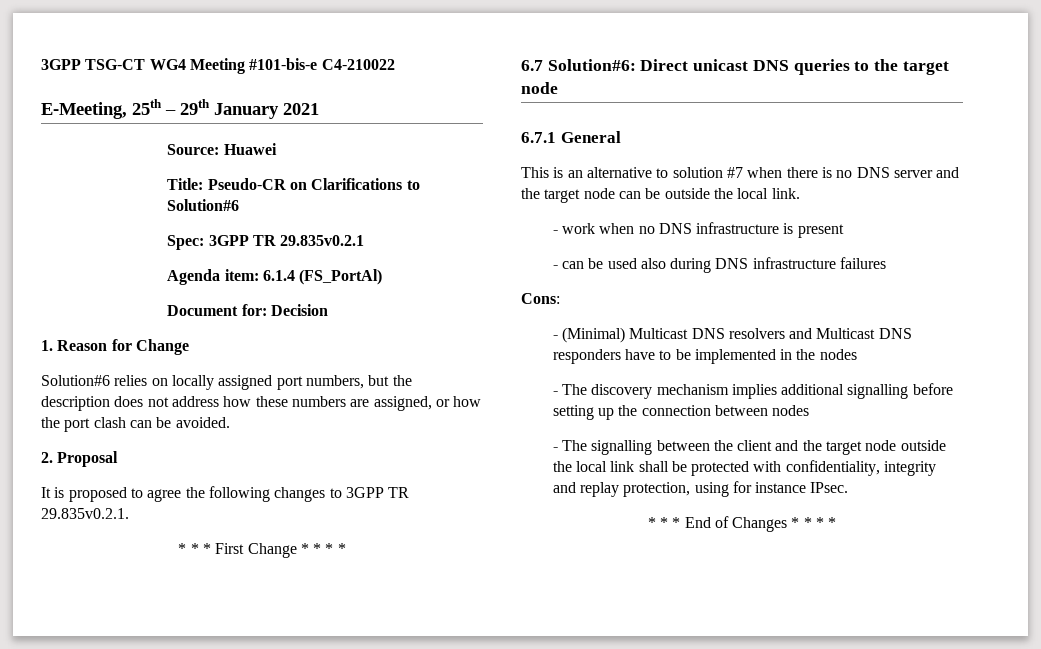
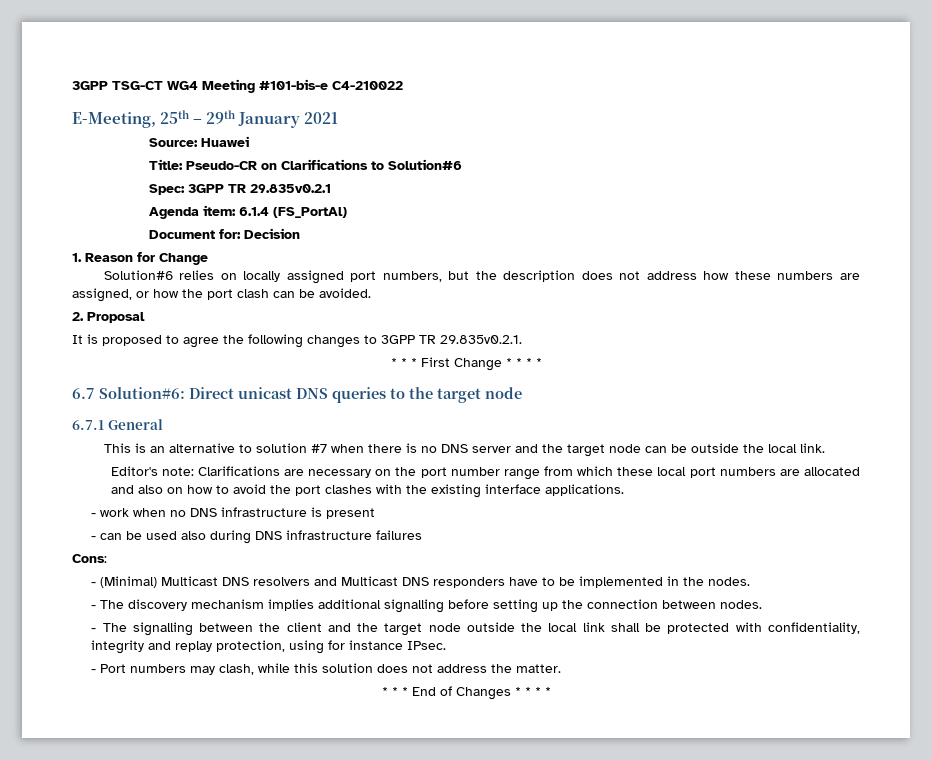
+ Editor's note: Clarifications are necessary on the port number range from which these local port numbers are allocated and also on how to avoid the port clashes with the existing interface applications.
- - (Minimal) Multicast DNS resolvers and Multicast DNS responders have to be implemented in the nodes
+ - (Minimal) Multicast DNS resolvers and Multicast DNS responders have to be implemented in the nodes.
- - The discovery mechanism implies additional signalling before setting up the connection between nodes
+ - The discovery mechanism implies additional signalling before setting up the connection between nodes.
+ - Port numbers may clash, while this solution does not address the matter.

